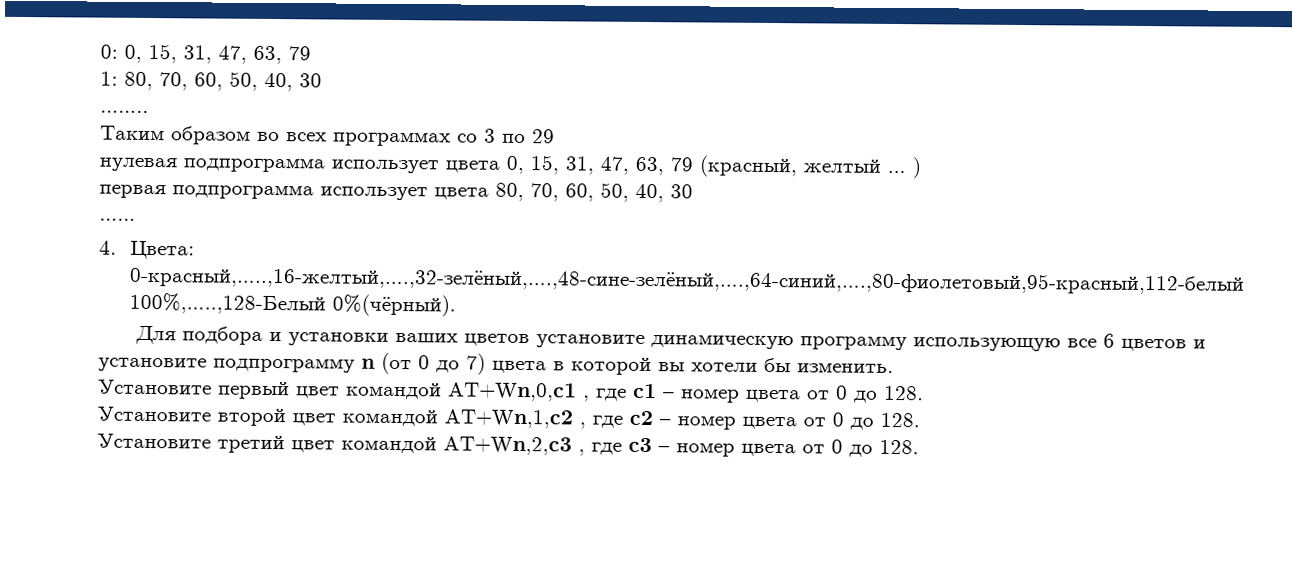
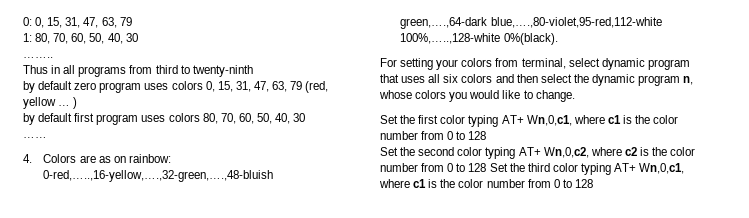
- Таким образом во всех программах со 3 по 29
- нулевая подпрограмма использует цвета 0, 15, 31, 47, 63, 79 (красный, желтый … )
+ Thus in all programs from third to twenty-ninth
+ by default zero program uses colors 0, 15, 31, 47, 63, 79 (red, yellow … )
- первая подпрограмма использует цвета 80, 70, 60, 50, 40, 30
+ by default first program uses colors 80, 70, 60, 50, 40, 30
- 4. Цвета: 0-красный,…..,16-желтый,….,32-зелёный,….,48-сине-зелёный,….,64-синий,….,80-фиолетовый,95-красный,112-белый 100%,…..,128-Белый 0%(чёрный).
- Для подбора и установки ваших цветов установите динамическую программу использующую все 6 цветов и установите подпрограмму n (от 0 до 7) цвета в которой вы хотели бы изменить.
- Установите первый цвет командой AT+Wn,0,c1 , где с1 – номер цвета от 0 до 128.
- Установите второй цвет командой AT+Wn,1,c2 , где с2 – номер цвета от 0 до 128.
- Установите третий цвет командой AT+Wn,2,c3 , где с3 – номер цвета от 0 до 128.
+ 4. Colors are as on rainbow: 0-red,…..,16-yellow,….,32-green,….,48-bluish green,….,64-dark blue,….,80-violet,95-red,112-white 100%,…..,128-white 0%(black).
+ For setting your colors from terminal, select dynamic program that uses all six colors and then select the dynamic program n, whose colors you would like to change.
+ Set the first color typing AT+ Wn,0,c1, where c1 is the color number from 0 to 128
+ Set the second color typing AT+ Wn,0,c2, where c2 is the color number from 0 to 128 Set the third color typing AT+ Wn,0,c1, where c1 is the color number from 0 to 128

